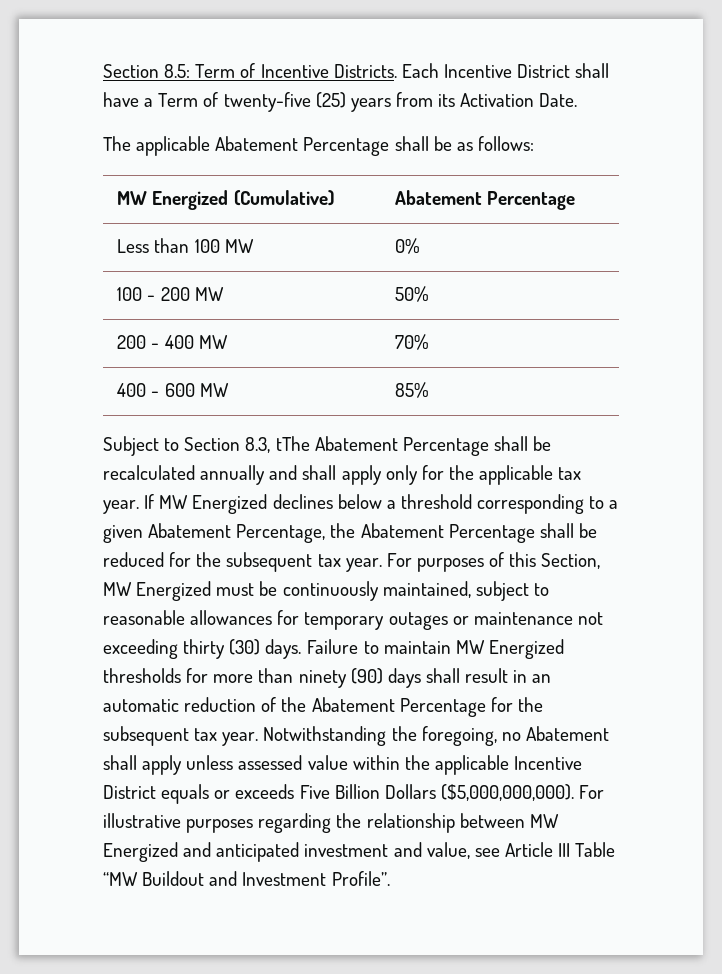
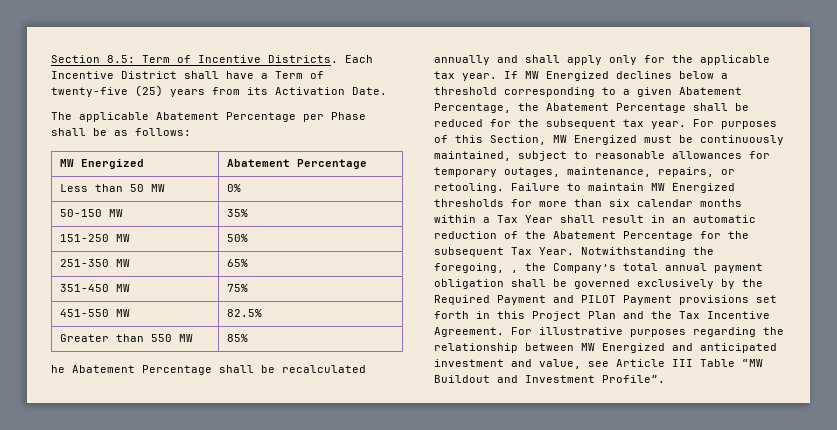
- The applicable Abatement Percentage shall be as follows:
+ The applicable Abatement Percentage per Phase shall be as follows:
- MW Energized (Cumulative) | Abatement Percentage
+ MW Energized | Abatement Percentage
- Less than 100 MW | 0%
+ Less than 50 MW | 0%
- 100 - 200 MW | 50%
- 200 - 400 MW | 70%
- 400 - 600 MW | 85%
- Subject to Section 8.3, tThe Abatement Percentage shall be recalculated annually and shall apply only for the applicable tax year.
+ 50-150 MW | 35%
+ 151-250 MW | 50%
+ 251-350 MW | 65%
+ 351-450 MW | 75%
+ 451-550 MW | 82.5%
+ Greater than 550 MW | 85%
+ he Abatement Percentage shall be recalculated annually and shall apply only for the applicable tax year.
- For purposes of this Section, MW Energized must be continuously maintained, subject to reasonable allowances for temporary outages or maintenance not exceeding thirty (30) days.
+ For purposes of this Section, MW Energized must be continuously maintained, subject to reasonable allowances for temporary outages, maintenance, repairs, or retooling.
- Failure to maintain MW Energized thresholds for more than ninety (90) days shall result in an automatic reduction of the Abatement Percentage for the subsequent tax year.
+ Failure to maintain MW Energized thresholds for more than six calendar months within a Tax Year shall result in an automatic reduction of the Abatement Percentage for the subsequent Tax Year.
- Notwithstanding the foregoing, no Abatement shall apply unless assessed value within the applicable Incentive District equals or exceeds Five Billion Dollars ($5,000,000,000).
+ Notwithstanding the foregoing, , the Company’s total annual payment obligation shall be governed exclusively by the Required Payment and PILOT Payment provisions set forth in this Project Plan and the Tax Incentive Agreement.

